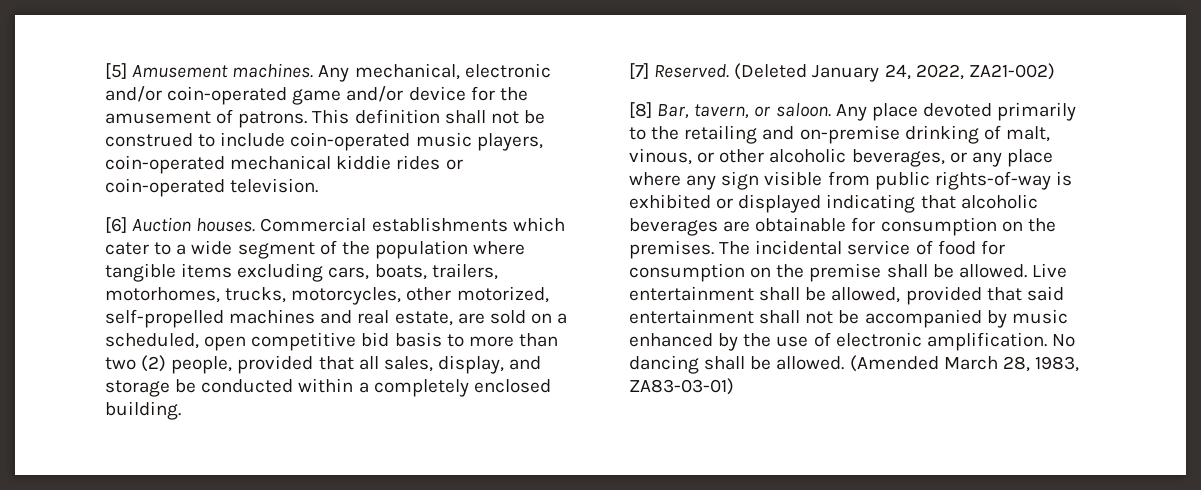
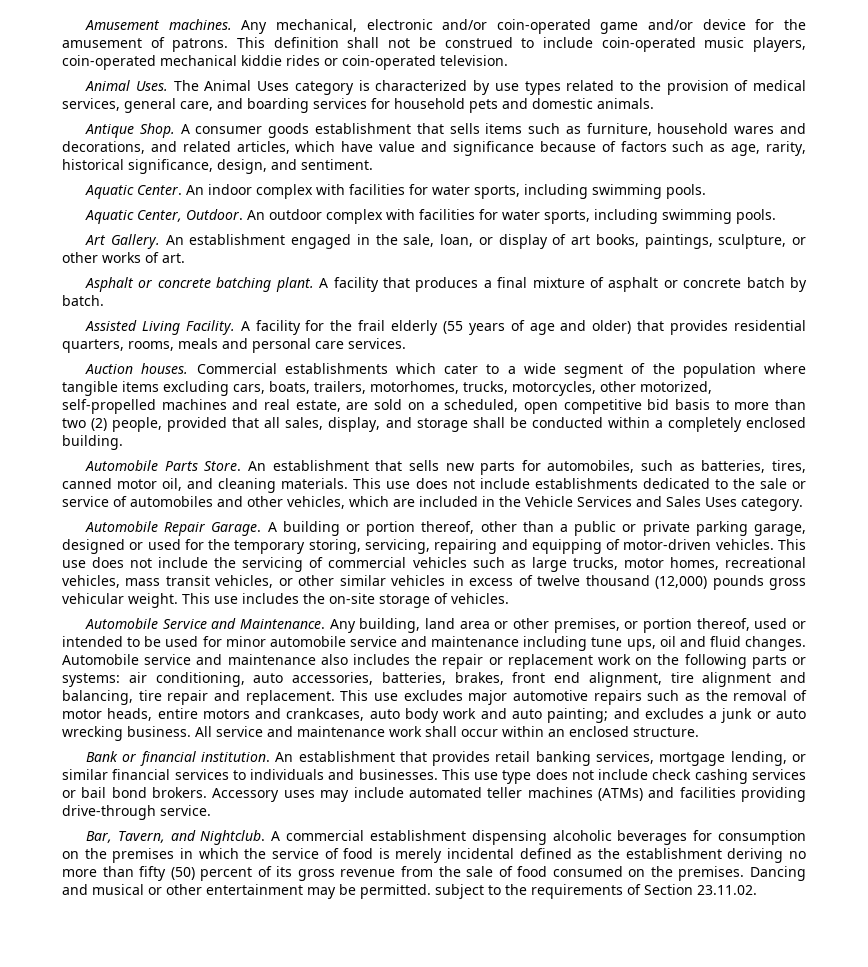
- [5] Amusement machines.
+ Amusement machines.
- [6] Auction houses.
+ Animal Uses. The Animal Uses category is characterized by use types related to the provision of medical services, general care, and boarding services for household pets and domestic animals.
+ Antique Shop. A consumer goods establishment that sells items such as furniture, household wares and decorations, and related articles, which have value and significance because of factors such as age, rarity, historical significance, design, and sentiment.
+ Aquatic Center. An indoor complex with facilities for water sports, including swimming pools.
+ Aquatic Center, Outdoor. An outdoor complex with facilities for water sports, including swimming pools.
+ Art Gallery. An establishment engaged in the sale, loan, or display of art books, paintings, sculpture, or other works of art.
+ Asphalt or concrete batching plant. A facility that produces a final mixture of asphalt or concrete batch by batch.
+ Assisted Living Facility. A facility for the frail elderly (55 years of age and older) that provides residential quarters, rooms, meals and personal care services.
+ Auction houses.
- Commercial establishments which cater to a wide segment of the population where tangible items excluding cars, boats, trailers, motorhomes, trucks, motorcycles, other motorized, self-propelled machines and real estate, are sold on a scheduled, open competitive bid basis to more than two (2) people, provided that all sales, display, and storage be conducted within a completely enclosed building.
+ Commercial establishments which cater to a wide segment of the population where tangible items excluding cars, boats, trailers, motorhomes, trucks, motorcycles, other motorized, self-propelled machines and real estate, are sold on a scheduled, open competitive bid basis to more than two (2) people, provided that all sales, display, and storage shall be conducted within a completely enclosed building.
- [7] Reserved. (Deleted January 24, 2022, ZA21-002)
- [8] Bar, tavern, or saloon. Any place devoted primarily to the retailing and on-premise drinking of malt, vinous, or other alcoholic beverages, or any place where any sign visible from public rights-of-way is exhibited or displayed indicating that alcoholic beverages are obtainable for consumption on the premises. The incidental service of food for consumption on the premise shall be allowed. Live entertainment shall be allowed, provided that said entertainment shall not be accompanied by music enhanced by the use of electronic amplification. No dancing shall be allowed. (Amended March 28, 1983, ZA83-03-01)
+ Automobile Parts Store. An establishment that sells new parts for automobiles, such as batteries, tires, canned motor oil, and cleaning materials. This use does not include establishments dedicated to the sale or service of automobiles and other vehicles, which are included in the Vehicle Services and Sales Uses category.
+ Automobile Repair Garage. A building or portion thereof, other than a public or private parking garage, designed or used for the temporary storing, servicing, repairing and equipping of motor-driven vehicles. This use does not include the servicing of commercial vehicles such as large trucks, motor homes, recreational vehicles, mass transit vehicles, or other similar vehicles in excess of twelve thousand (12,000) pounds gross vehicular weight. This use includes the on-site storage of vehicles.
+ Automobile Service and Maintenance. Any building, land area or other premises, or portion thereof, used or intended to be used for minor automobile service and maintenance including tune ups, oil and fluid changes. Automobile service and maintenance also includes the repair or replacement work on the following parts or systems: air conditioning, auto accessories, batteries, brakes, front end alignment, tire alignment and balancing, tire repair and replacement. This use excludes major automotive repairs such as the removal of motor heads, entire motors and crankcases, auto body work and auto painting; and excludes a junk or auto wrecking business. All service and maintenance work shall occur within an enclosed structure.
+ Bank or financial institution. An establishment that provides retail banking services, mortgage lending, or similar financial services to individuals and businesses. This use type does not include check cashing services or bail bond brokers. Accessory uses may include automated teller machines (ATMs) and facilities providing drive-through service.
+ Bar, Tavern, and Nightclub. A commercial establishment dispensing alcoholic beverages for consumption on the premises in which the service of food is merely incidental defined as the establishment deriving no more than fifty (50) percent of its gross revenue from the sale of food consumed on the premises. Dancing and musical or other entertainment may be permitted. subject to the requirements of Section 23.11.02.

